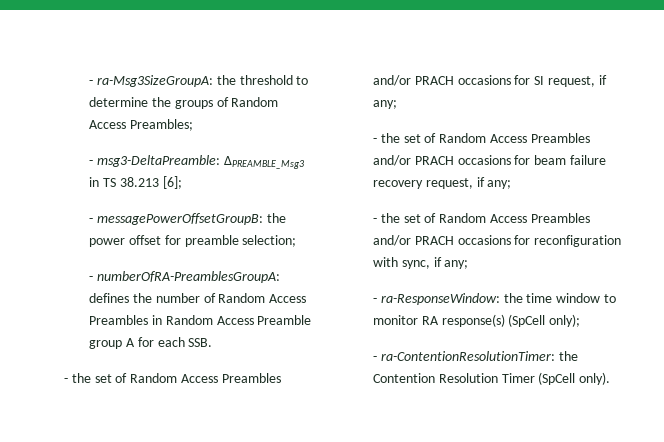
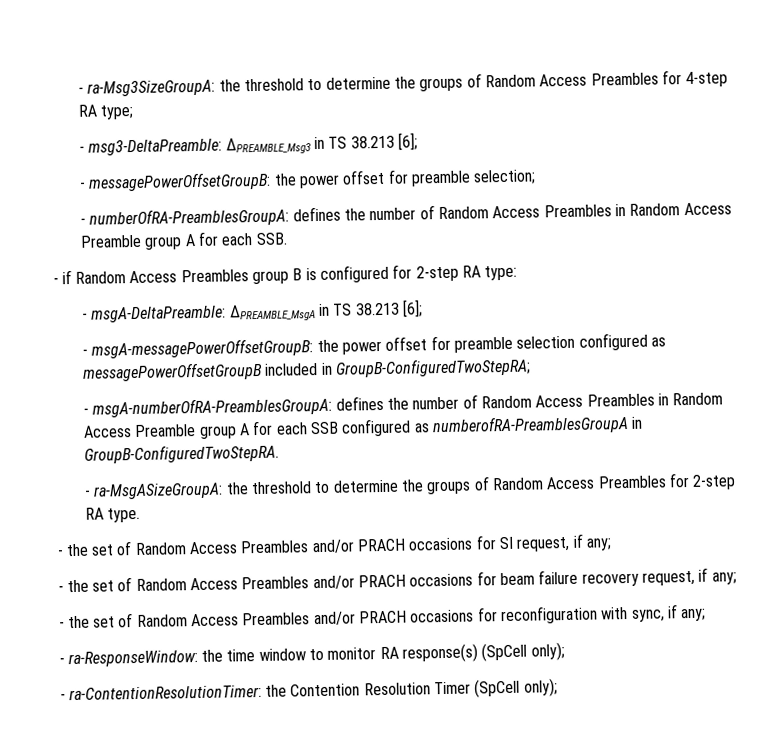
- - ra-Msg3SizeGroupA: the threshold to determine the groups of Random Access Preambles;
+ - ra-Msg3SizeGroupA: the threshold to determine the groups of Random Access Preambles for 4-step RA type;
+ - if Random Access Preambles group B is configured for 2-step RA type:
+ - msgA-DeltaPreamble: ∆PREAMBLE_MsgA in TS 38.213 [6];
+ - msgA-messagePowerOffsetGroupB: the power offset for preamble selection configured as messagePowerOffsetGroupB included in GroupB-ConfiguredTwoStepRA;
+ - msgA-numberOfRA-PreamblesGroupA: defines the number of Random Access Preambles in Random Access Preamble group A for each SSB configured as numberofRA-PreamblesGroupA in GroupB-ConfiguredTwoStepRA.
+ - ra-MsgASizeGroupA: the threshold to determine the groups of Random Access Preambles for 2-step RA type.
- - ra-ContentionResolutionTimer: the Contention Resolution Timer (SpCell only).
+ - ra-ContentionResolutionTimer: the Contention Resolution Timer (SpCell only);

